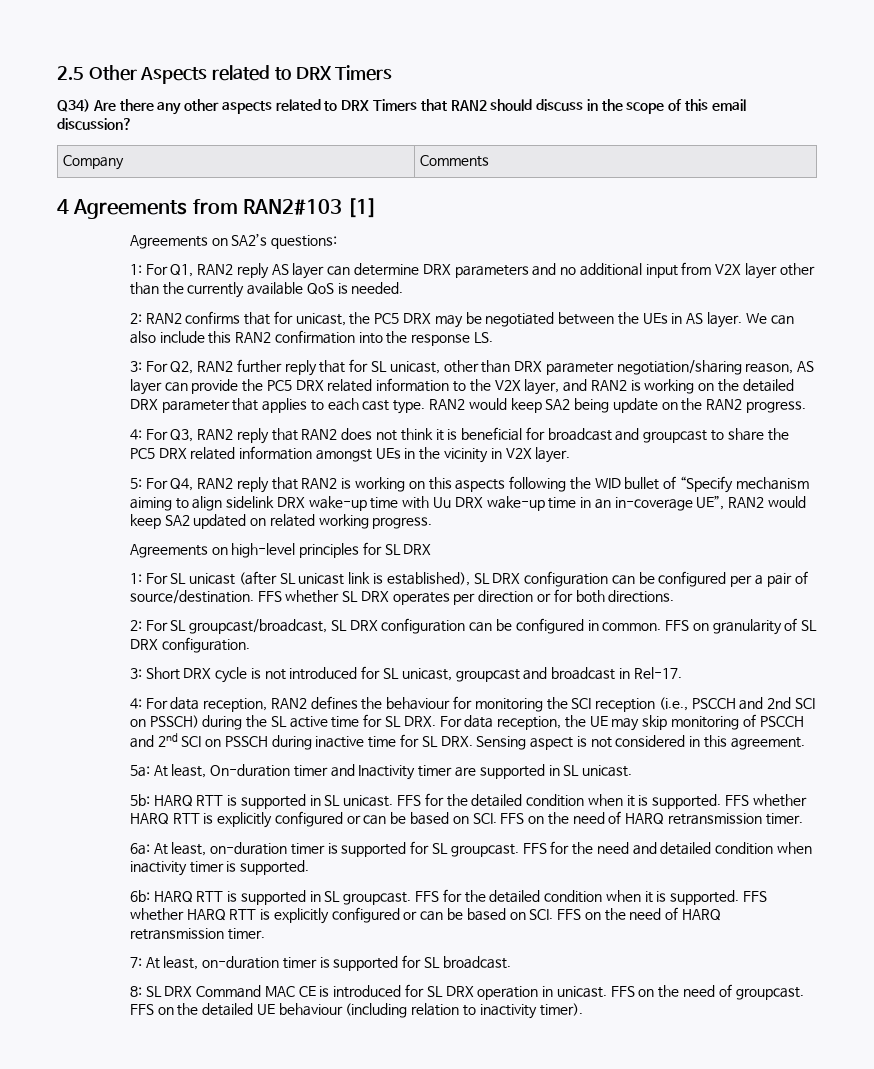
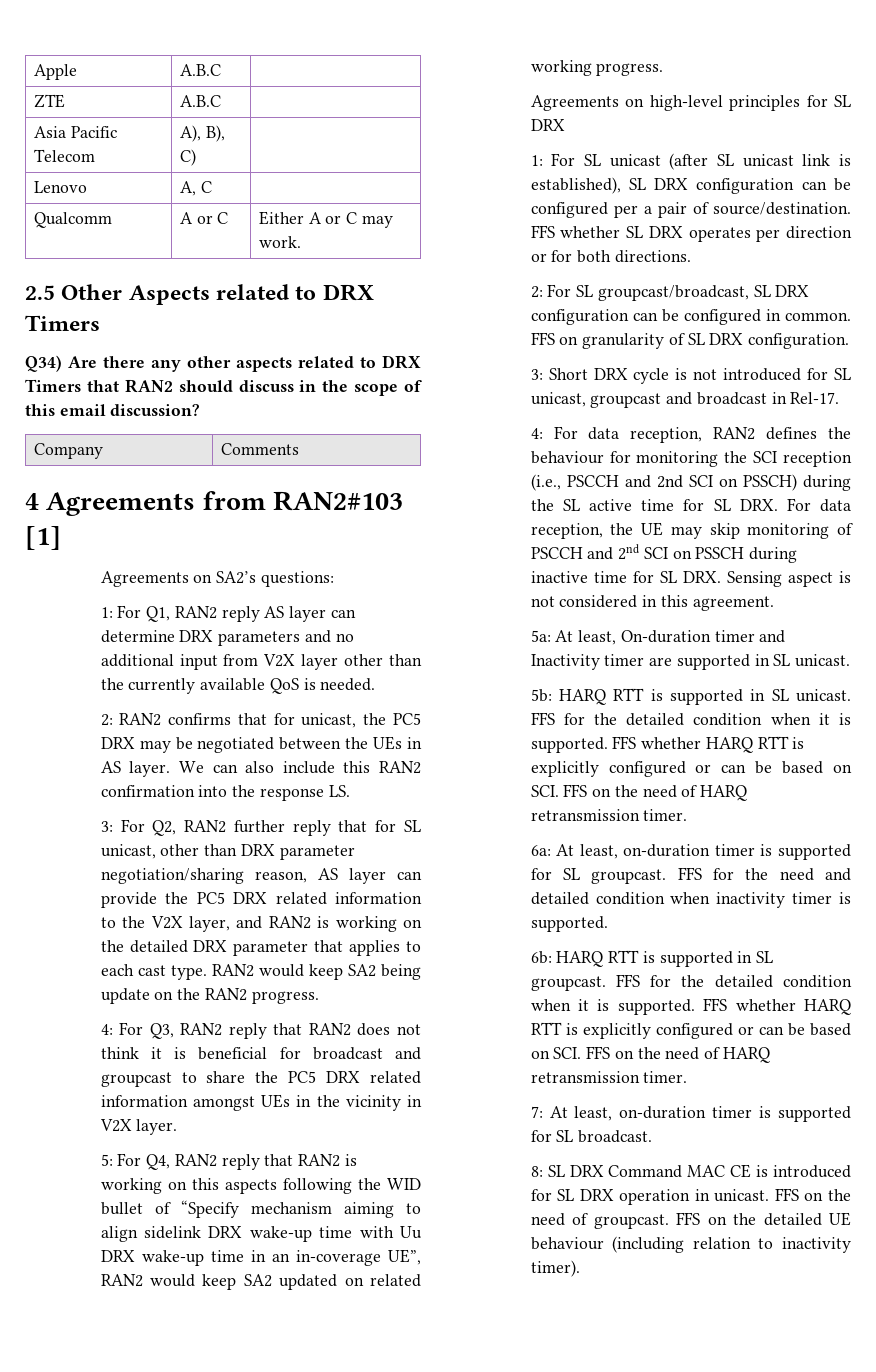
+ Apple | A.B.C |
+ ZTE | A.B.C |
+ Asia Pacific Telecom | A), B), C) |
+ Lenovo | A, C |
+ Qualcomm | A or C | Either A or C may work.

